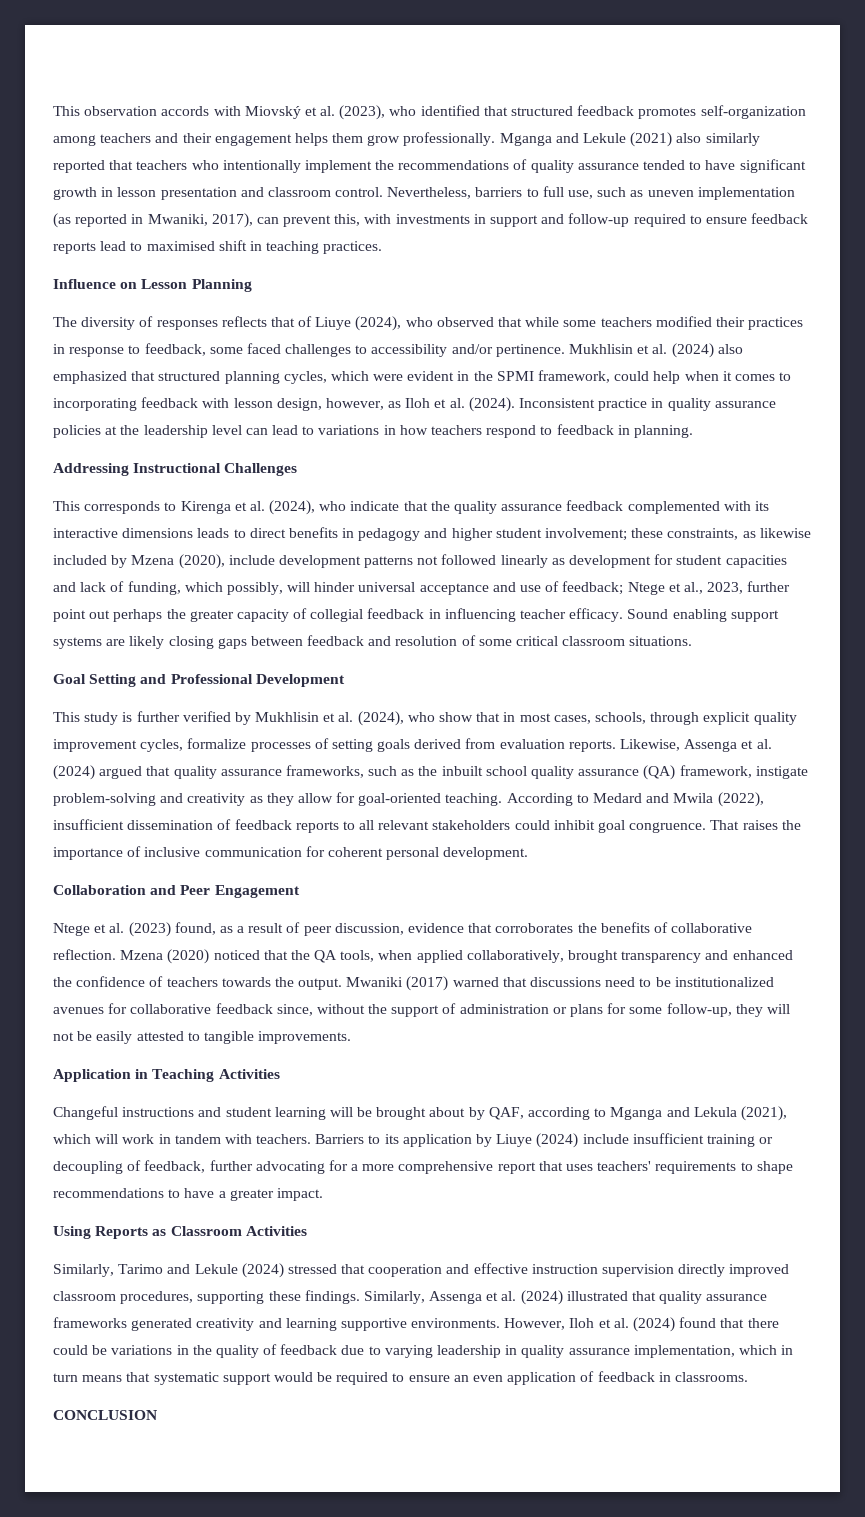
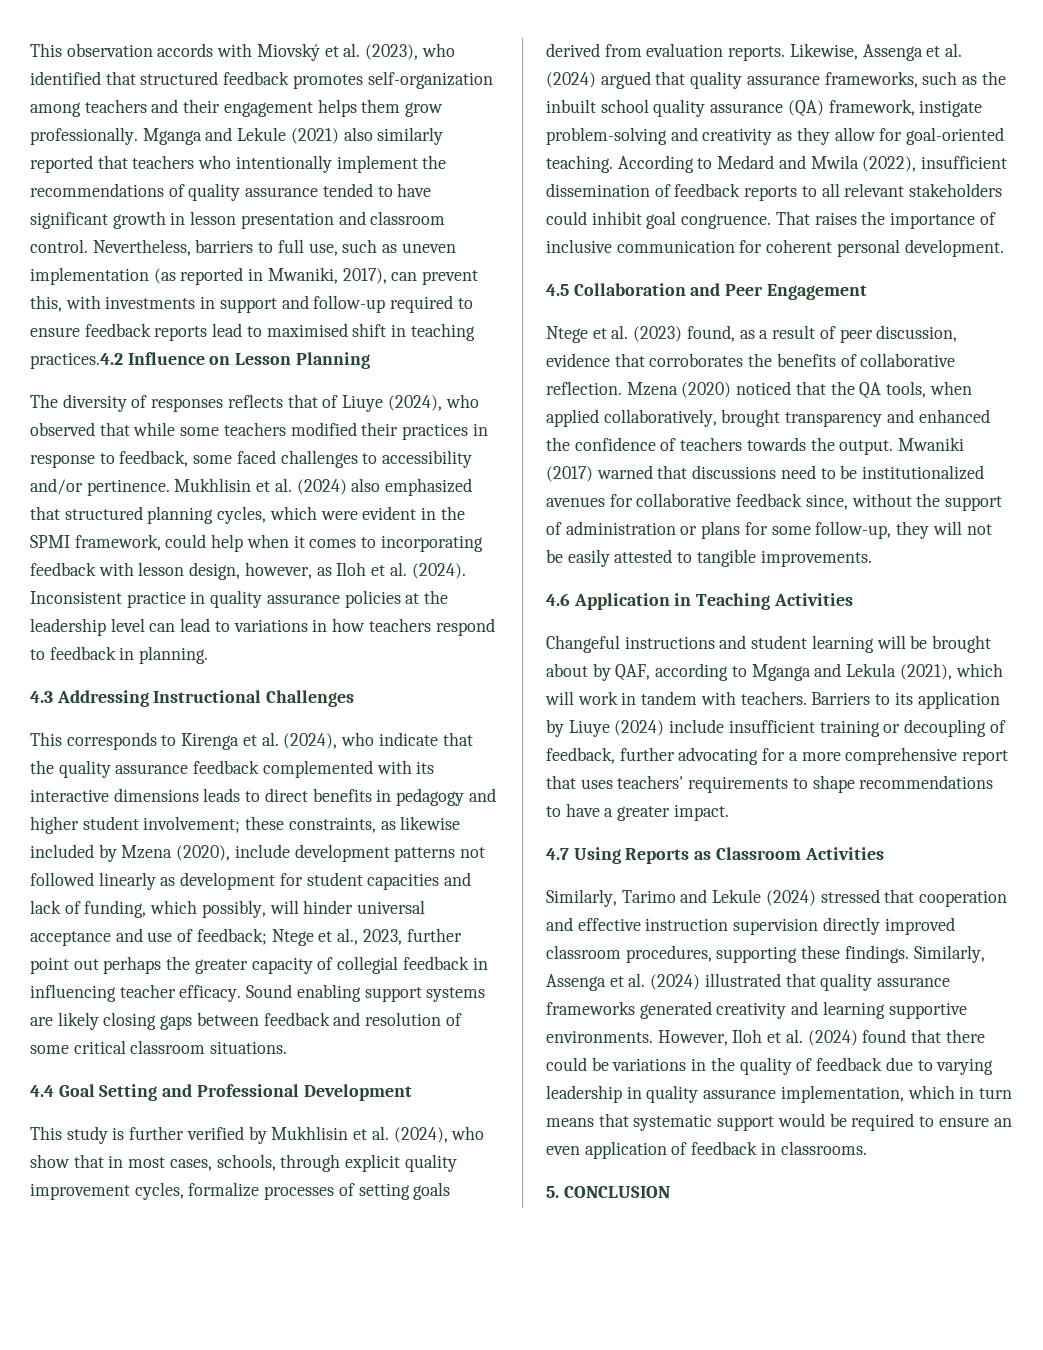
- Nevertheless, barriers to full use, such as uneven implementation (as reported in Mwaniki, 2017), can prevent this, with investments in support and follow-up required to ensure feedback reports lead to maximised shift in teaching practices.
- Influence on Lesson Planning
+ Nevertheless, barriers to full use, such as uneven implementation (as reported in Mwaniki, 2017), can prevent this, with investments in support and follow-up required to ensure feedback reports lead to maximised shift in teaching practices.4.2 Influence on Lesson Planning
- Addressing Instructional Challenges
+ 4.3 Addressing Instructional Challenges
- Goal Setting and Professional Development
+ 4.4 Goal Setting and Professional Development
- Collaboration and Peer Engagement
+ 4.5 Collaboration and Peer Engagement
- Application in Teaching Activities
+ 4.6 Application in Teaching Activities
- Using Reports as Classroom Activities
+ 4.7 Using Reports as Classroom Activities
- CONCLUSION
+ 5. CONCLUSION

